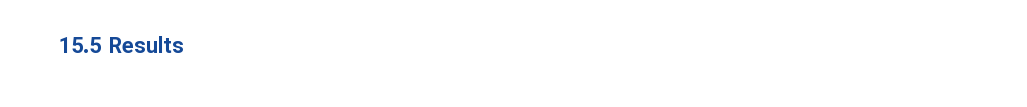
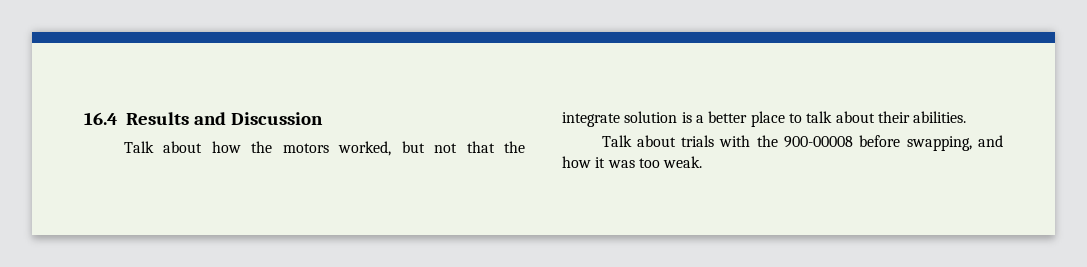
- 15.5 Results
+ 16.4 Results and Discussion
+ Talk about how the motors worked, but not that the integrate solution is a better place to talk about their abilities.
+ Talk about trials with the 900-00008 before swapping, and how it was too weak.

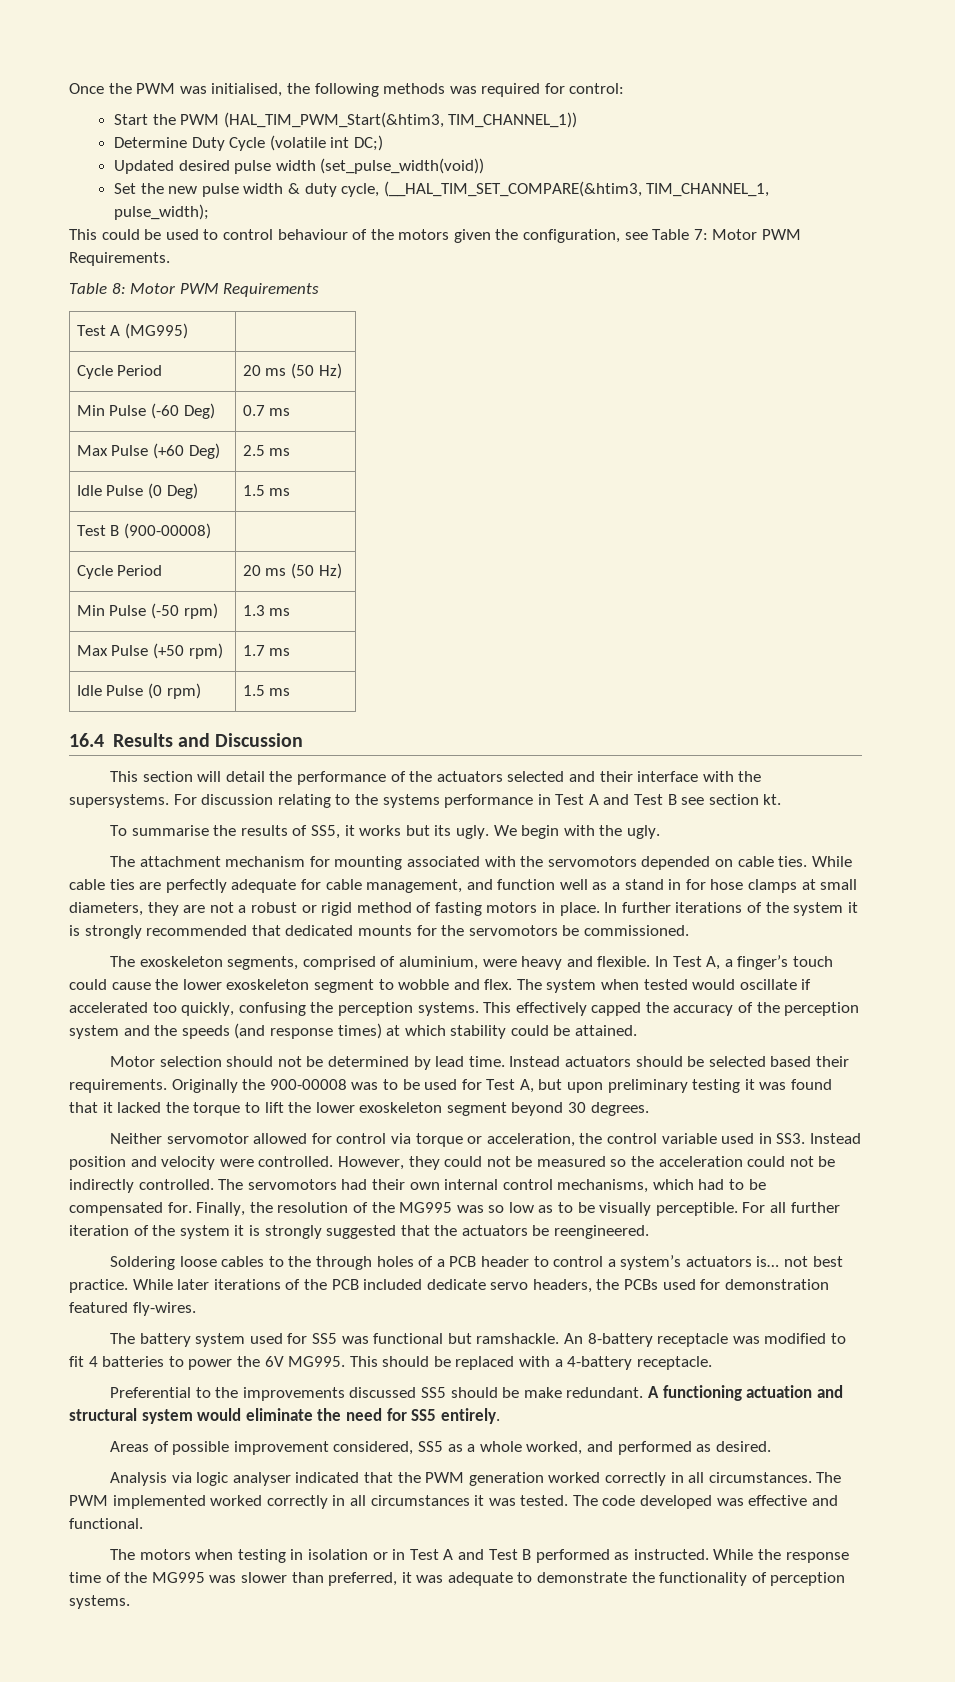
+ Once the PWM was initialised, the following methods was required for control:
+ Start the PWM (HAL_TIM_PWM_Start(&htim3, TIM_CHANNEL_1))
+ Determine Duty Cycle (volatile int DC;)
+ Updated desired pulse width (set_pulse_width(void))
+ Set the new pulse width & duty cycle, (__HAL_TIM_SET_COMPARE(&htim3, TIM_CHANNEL_1, pulse_width);
+ This could be used to control behaviour of the motors given the configuration, see Table 7: Motor PWM Requirements.
+ Table 8: Motor PWM Requirements
+ Test A (MG995) |
+ Cycle Period | 20 ms (50 Hz)
+ Min Pulse (-60 Deg) | 0.7 ms
+ Max Pulse (+60 Deg) | 2.5 ms
+ Idle Pulse (0 Deg) | 1.5 ms
+ Test B (900-00008) |
+ Cycle Period | 20 ms (50 Hz)
+ Min Pulse (-50 rpm) | 1.3 ms
+ Max Pulse (+50 rpm) | 1.7 ms
+ Idle Pulse (0 rpm) | 1.5 ms
  16.4 Results and Discussion
- Talk about how the motors worked, but not that the integrate solution is a better place to talk about their abilities.
- Talk about trials with the 900-00008 before swapping, and how it was too weak.
+ This section will detail the performance of the actuators selected and their interface with the supersystems. For discussion relating to the systems performance in Test A and Test B see section kt.
+ To summarise the results of SS5, it works but its ugly. We begin with the ugly.
+ The attachment mechanism for mounting associated with the servomotors depended on cable ties. While cable ties are perfectly adequate for cable management, and function well as a stand in for hose clamps at small diameters, they are not a robust or rigid method of fasting motors in place. In further iterations of the system it is strongly recommended that dedicated mounts for the servomotors be commissioned.
+ The exoskeleton segments, comprised of aluminium, were heavy and flexible. In Test A, a finger’s touch could cause the lower exoskeleton segment to wobble and flex. The system when tested would oscillate if accelerated too quickly, confusing the perception systems. This effectively capped the accuracy of the perception system and the speeds (and response times) at which stability could be attained.
+ Motor selection should not be determined by lead time. Instead actuators should be selected based their requirements. Originally the 900-00008 was to be used for Test A, but upon preliminary testing it was found that it lacked the torque to lift the lower exoskeleton segment beyond 30 degrees.
+ Neither servomotor allowed for control via torque or acceleration, the control variable used in SS3. Instead position and velocity were controlled. However, they could not be measured so the acceleration could not be indirectly controlled. The servomotors had their own internal control mechanisms, which had to be compensated for. Finally, the resolution of the MG995 was so low as to be visually perceptible. For all further iteration of the system it is strongly suggested that the actuators be reengineered.
+ Soldering loose cables to the through holes of a PCB header to control a system’s actuators is… not best practice. While later iterations of the PCB included dedicate servo headers, the PCBs used for demonstration featured fly-wires.
+ The battery system used for SS5 was functional but ramshackle. An 8-battery receptacle was modified to fit 4 batteries to power the 6V MG995. This should be replaced with a 4-battery receptacle.
+ Preferential to the improvements discussed SS5 should be make redundant. A functioning actuation and structural system would eliminate the need for SS5 entirely.
+ Areas of possible improvement considered, SS5 as a whole worked, and performed as desired.
+ Analysis via logic analyser indicated that the PWM generation worked correctly in all circumstances. The PWM implemented worked correctly in all circumstances it was tested. The code developed was effective and functional.
+ The motors when testing in isolation or in Test A and Test B performed as instructed. While the response time of the MG995 was slower than preferred, it was adequate to demonstrate the functionality of perception systems.

